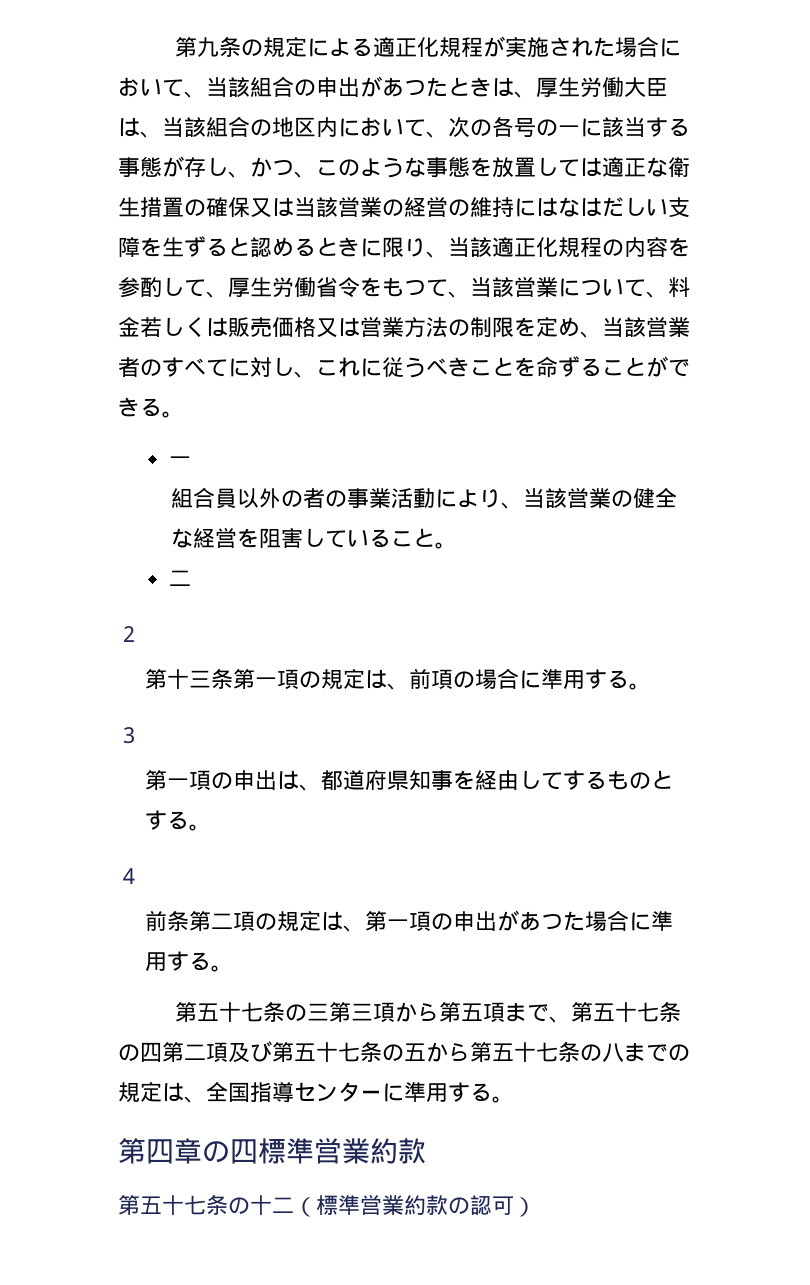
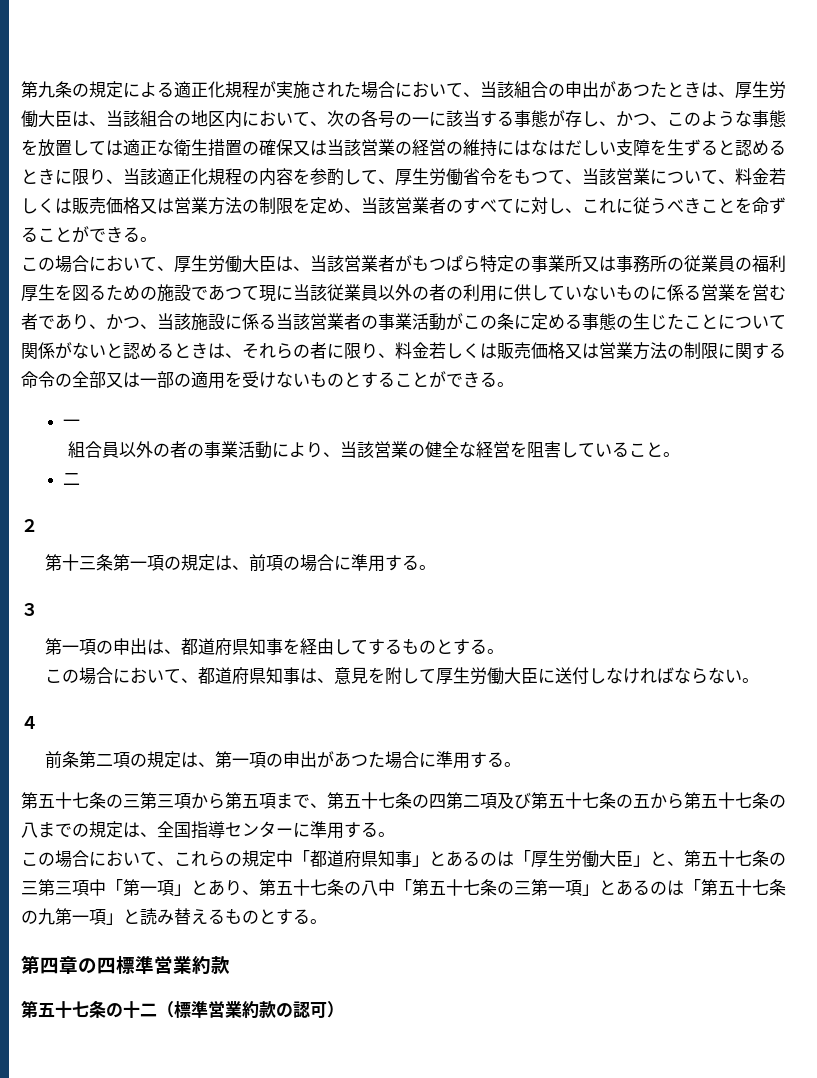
+ この場合において、厚生労働大臣は、当該営業者がもつぱら特定の事業所又は事務所の従業員の福利厚生を図るための施設であつて現に当該従業員以外の者の利用に供していないものに係る営業を営む者であり、かつ、当該施設に係る当該営業者の事業活動がこの条に定める事態の生じたことについて関係がないと認めるときは、それらの者に限り、料金若しくは販売価格又は営業方法の制限に関する命令の全部又は一部の適用を受けないものとすることができる。
+ この場合において、都道府県知事は、意見を附して厚生労働大臣に送付しなければならない。
+ この場合において、これらの規定中「都道府県知事」とあるのは「厚生労働大臣」と、第五十七条の三第三項中「第一項」とあり、第五十七条の八中「第五十七条の三第一項」とあるのは「第五十七条の九第一項」と読み替えるものとする。

